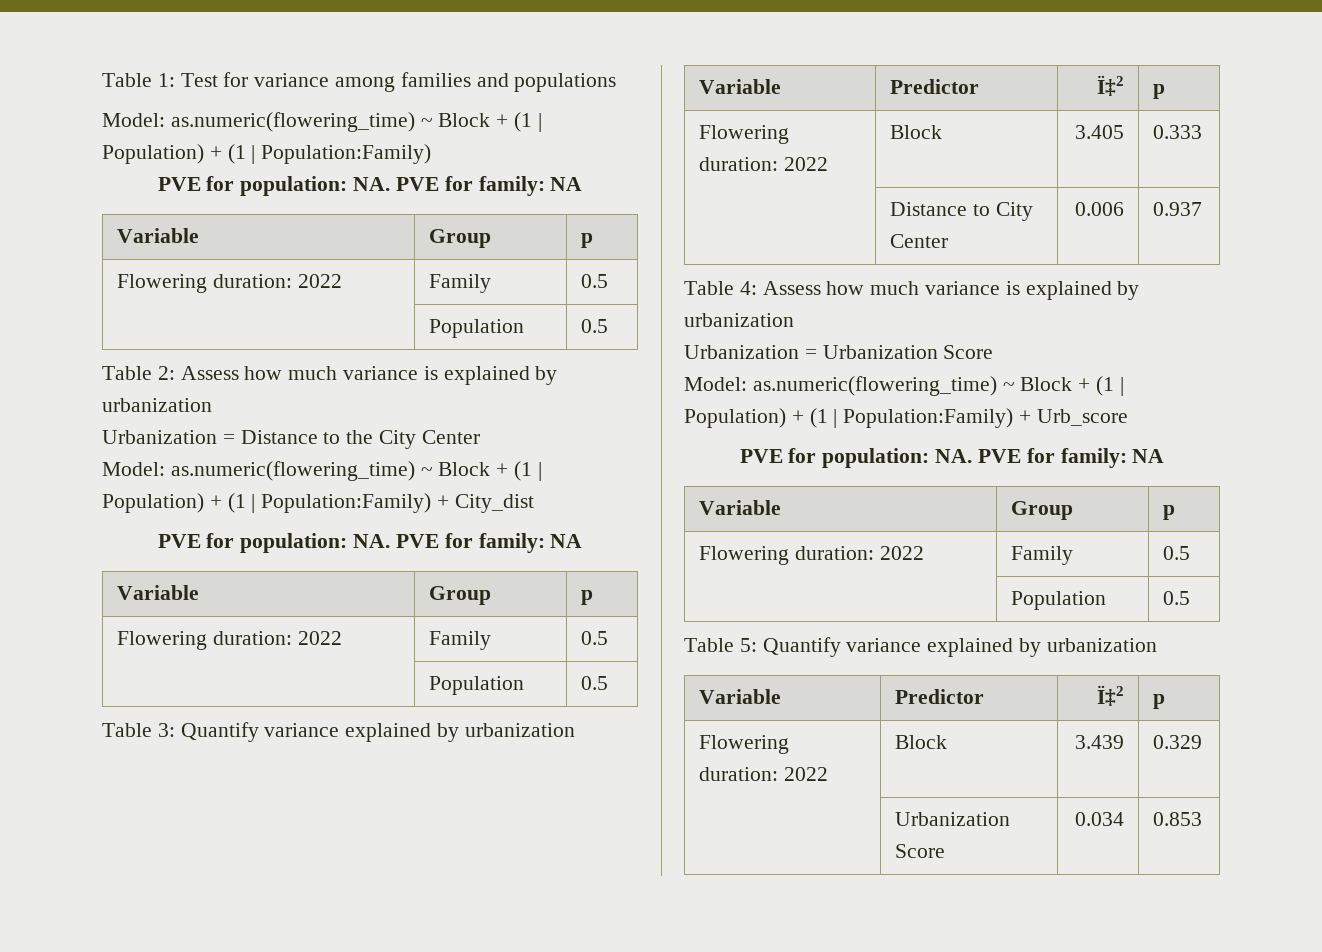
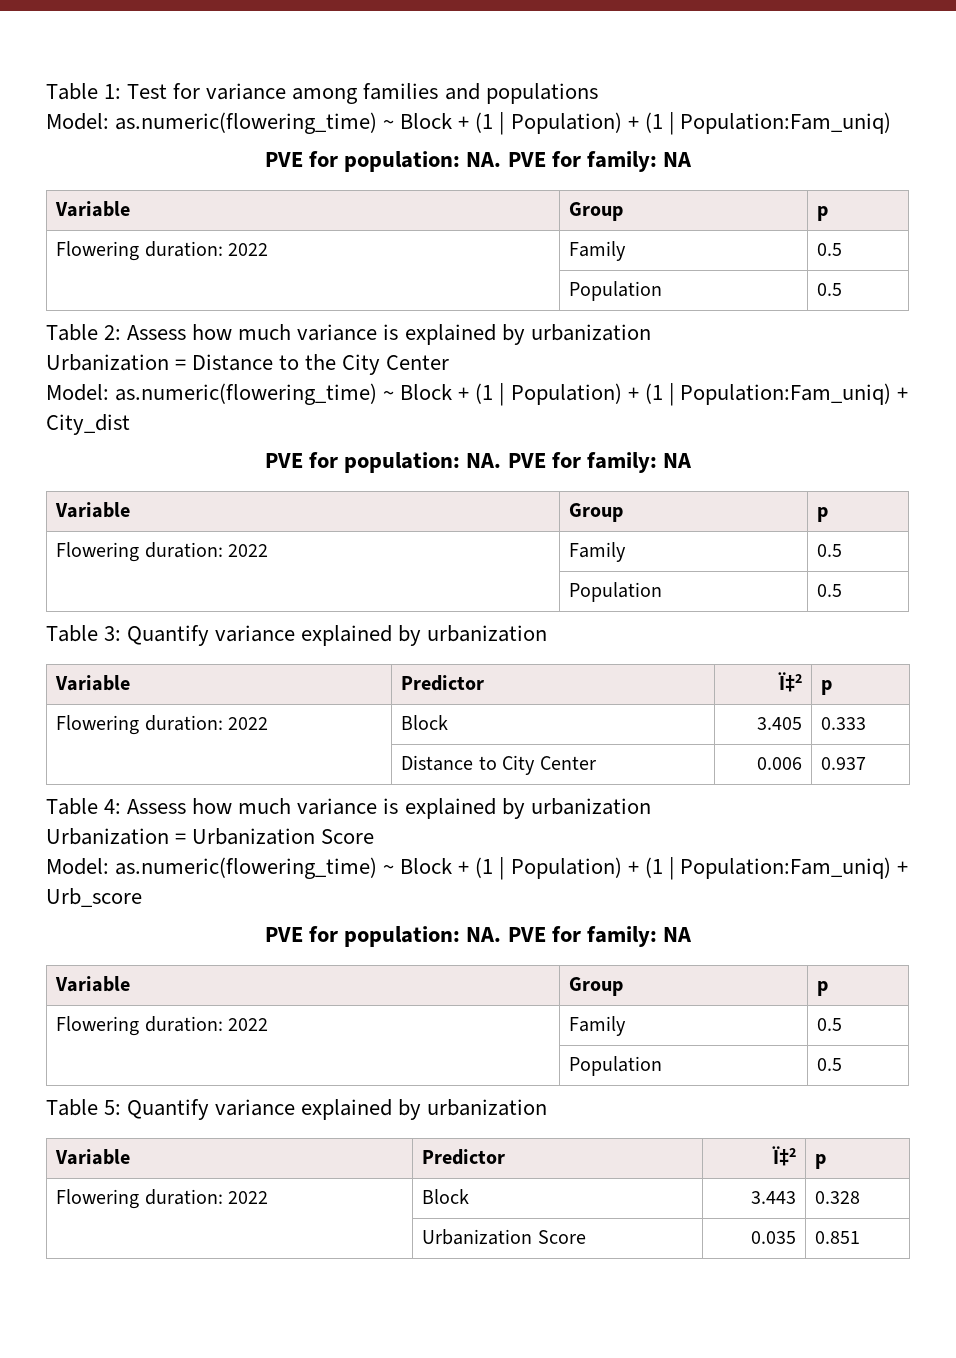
  Table 1: Test for variance among families and populations
- Model: as.numeric(flowering_time) ~ Block + (1 | Population) + (1 | Population:Family)
+ Model: as.numeric(flowering_time) ~ Block + (1 | Population) + (1 | Population:Fam_uniq)
- Model: as.numeric(flowering_time) ~ Block + (1 | Population) + (1 | Population:Family) + City_dist
+ Model: as.numeric(flowering_time) ~ Block + (1 | Population) + (1 | Population:Fam_uniq) + City_dist
- Model: as.numeric(flowering_time) ~ Block + (1 | Population) + (1 | Population:Family) + Urb_score
+ Model: as.numeric(flowering_time) ~ Block + (1 | Population) + (1 | Population:Fam_uniq) + Urb_score
- Flowering duration: 2022 | Block | 3.439 | 0.329
+ Flowering duration: 2022 | Block | 3.443 | 0.328
- | Urbanization Score | 0.034 | 0.853
+ | Urbanization Score | 0.035 | 0.851

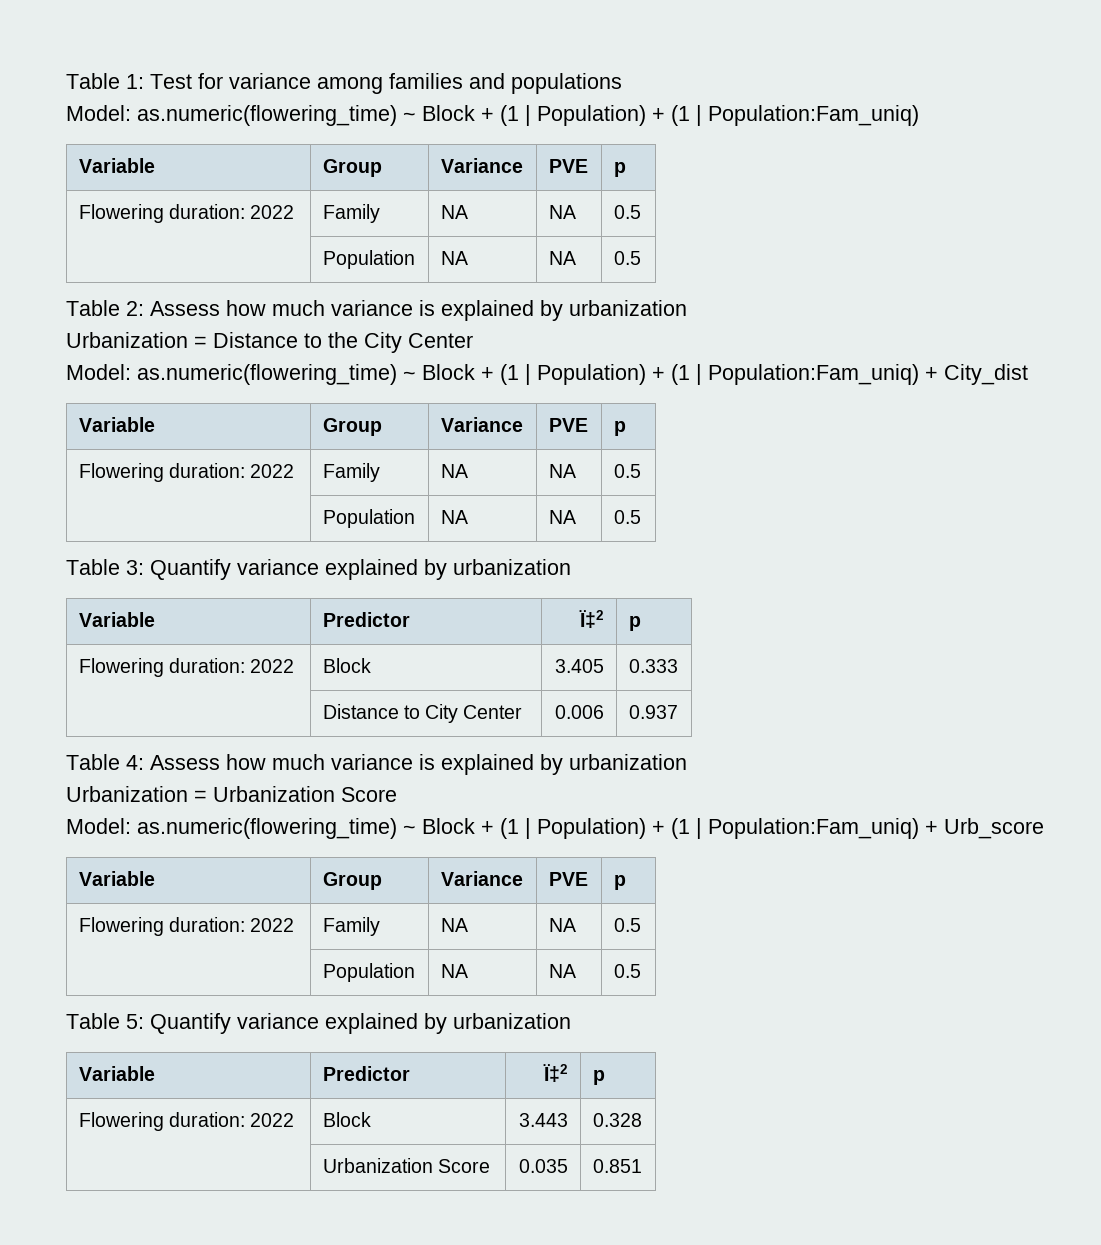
  Table 1: Test for variance among families and populations
  Model: as.numeric(flowering_time) ~ Block + (1 | Population) + (1 | Population:Fam_uniq)
- PVE for population: NA. PVE for family: NA
- Variable | Group | p
- Flowering duration: 2022 | Family | 0.5
- | Population | 0.5
+ Variable | Group | Variance | PVE | p
+ Flowering duration: 2022 | Family | NA | NA | 0.5
+ | Population | NA | NA | 0.5
  Model: as.numeric(flowering_time) ~ Block + (1 | Population) + (1 | Population:Fam_uniq) + City_dist
- PVE for population: NA. PVE for family: NA
- Variable | Group | p
- Flowering duration: 2022 | Family | 0.5
- | Population | 0.5
+ Variable | Group | Variance | PVE | p
+ Flowering duration: 2022 | Family | NA | NA | 0.5
+ | Population | NA | NA | 0.5
  Model: as.numeric(flowering_time) ~ Block + (1 | Population) + (1 | Population:Fam_uniq) + Urb_score
- PVE for population: NA. PVE for family: NA
- Variable | Group | p
- Flowering duration: 2022 | Family | 0.5
- | Population | 0.5
+ Variable | Group | Variance | PVE | p
+ Flowering duration: 2022 | Family | NA | NA | 0.5
+ | Population | NA | NA | 0.5

